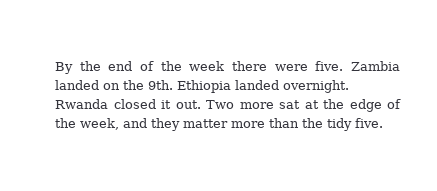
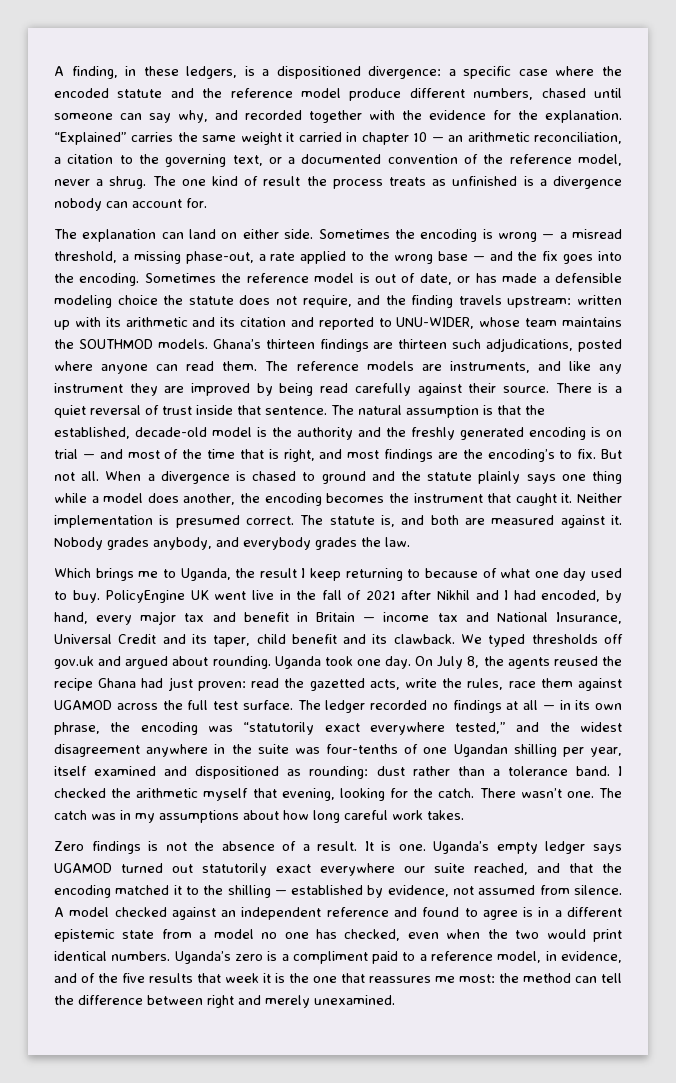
- By the end of the week there were five. Zambia landed on the 9th. Ethiopia landed overnight. Rwanda closed it out. Two more sat at the edge of the week, and they matter more than the tidy five.
+ A finding, in these ledgers, is a dispositioned divergence: a specific case where the encoded statute and the reference model produce different numbers, chased until someone can say why, and recorded together with the evidence for the explanation. “Explained” carries the same weight it carried in chapter 10 — an arithmetic reconciliation, a citation to the governing text, or a documented convention of the reference model, never a shrug. The one kind of result the process treats as unfinished is a divergence nobody can account for.
+ The explanation can land on either side. Sometimes the encoding is wrong — a misread threshold, a missing phase-out, a rate applied to the wrong base — and the fix goes into the encoding. Sometimes the reference model is out of date, or has made a defensible modeling choice the statute does not require, and the finding travels upstream: written up with its arithmetic and its citation and reported to UNU-WIDER, whose team maintains the SOUTHMOD models. Ghana’s thirteen findings are thirteen such adjudications, posted where anyone can read them. The reference models are instruments, and like any instrument they are improved by being read carefully against their source. There is a quiet reversal of trust inside that sentence. The natural assumption is that the established, decade-old model is the authority and the freshly generated encoding is on trial — and most of the time that is right, and most findings are the encoding’s to fix. But not all. When a divergence is chased to ground and the statute plainly says one thing while a model does another, the encoding becomes the instrument that caught it. Neither implementation is presumed correct. The statute is, and both are measured against it. Nobody grades anybody, and everybody grades the law.
+ Which brings me to Uganda, the result I keep returning to because of what one day used to buy. PolicyEngine UK went live in the fall of 2021 after Nikhil and I had encoded, by hand, every major tax and benefit in Britain — income tax and National Insurance, Universal Credit and its taper, child benefit and its clawback. We typed thresholds off gov.uk and argued about rounding. Uganda took one day. On July 8, the agents reused the recipe Ghana had just proven: read the gazetted acts, write the rules, race them against UGAMOD across the full test surface. The ledger recorded no findings at all — in its own phrase, the encoding was “statutorily exact everywhere tested,” and the widest disagreement anywhere in the suite was four-tenths of one Ugandan shilling per year, itself examined and dispositioned as rounding: dust rather than a tolerance band. I checked the arithmetic myself that evening, looking for the catch. There wasn’t one. The catch was in my assumptions about how long careful work takes.
+ Zero findings is not the absence of a result. It is one. Uganda’s empty ledger says UGAMOD turned out statutorily exact everywhere our suite reached, and that the encoding matched it to the shilling — established by evidence, not assumed from silence. A model checked against an independent reference and found to agree is in a different epistemic state from a model no one has checked, even when the two would print identical numbers. Uganda’s zero is a compliment paid to a reference model, in evidence, and of the five results that week it is the one that reassures me most: the method can tell the difference between right and merely unexamined.

